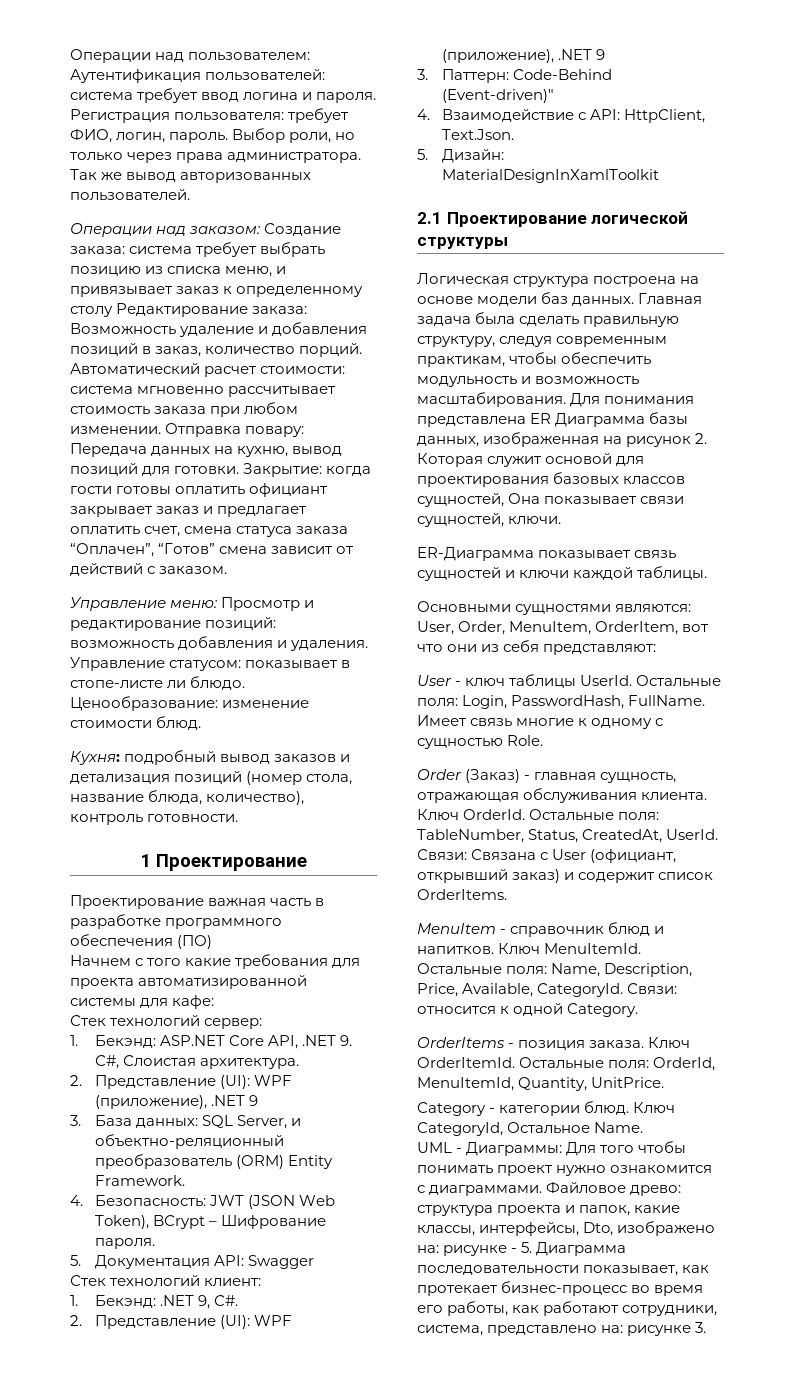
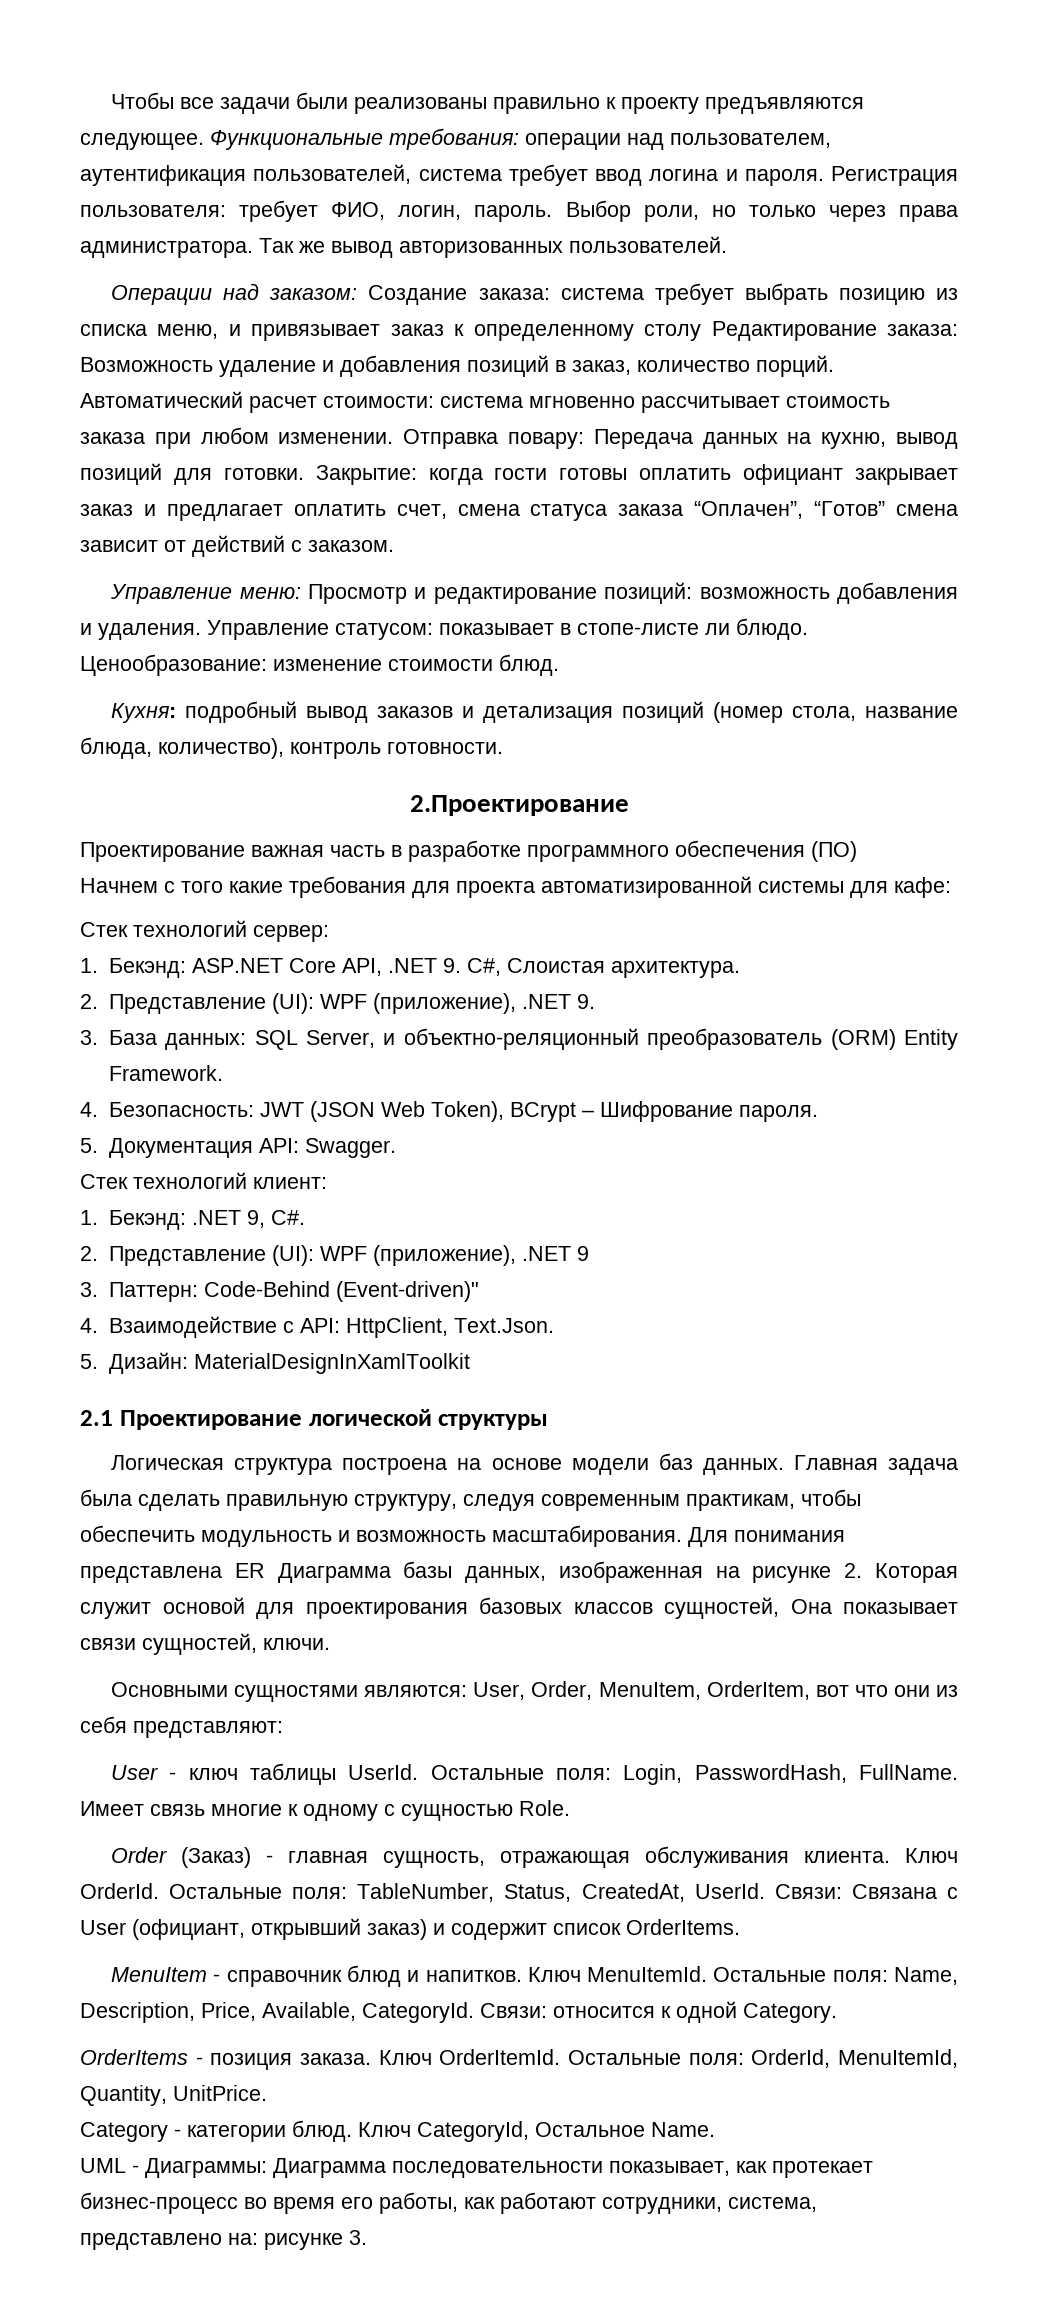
- Операции над пользователем: Аутентификация пользователей: система требует ввод логина и пароля.
+ Чтобы все задачи были реализованы правильно к проекту предъявляются следующее. Функциональные требования: операции над пользователем, аутентификация пользователей, система требует ввод логина и пароля.
- 1 Проектирование
+ 2.Проектирование
  1. Бекэнд: ASP.NET Core API, .NET 9. С#, Слоистая архитектура.
- 2. Представление (UI): WPF (приложение), .NET 9
+ 2. Представление (UI): WPF (приложение), .NET 9.
- 5. Документация API: Swagger
+ 5. Документация API: Swagger.
- Для понимания представлена ER Диаграмма базы данных, изображенная на рисунок 2. Которая служит основой для проектирования базовых классов сущностей, Она показывает связи сущностей, ключи.
+ Для понимания представлена ER Диаграмма базы данных, изображенная на рисунке 2. Которая служит основой для проектирования базовых классов сущностей, Она показывает связи сущностей, ключи.
- ER-Диаграмма показывает связь сущностей и ключи каждой таблицы.
- UML - Диаграммы: Для того чтобы понимать проект нужно ознакомится с диаграммами. Файловое древо: структура проекта и папок, какие классы, интерфейсы, Dto, изображено на: рисунке - 5. Диаграмма последовательности показывает, как протекает бизнес-процесс во время его работы, как работают сотрудники, система, представлено на: рисунке 3.
+ UML - Диаграммы: Диаграмма последовательности показывает, как протекает бизнес-процесс во время его работы, как работают сотрудники, система, представлено на: рисунке 3.

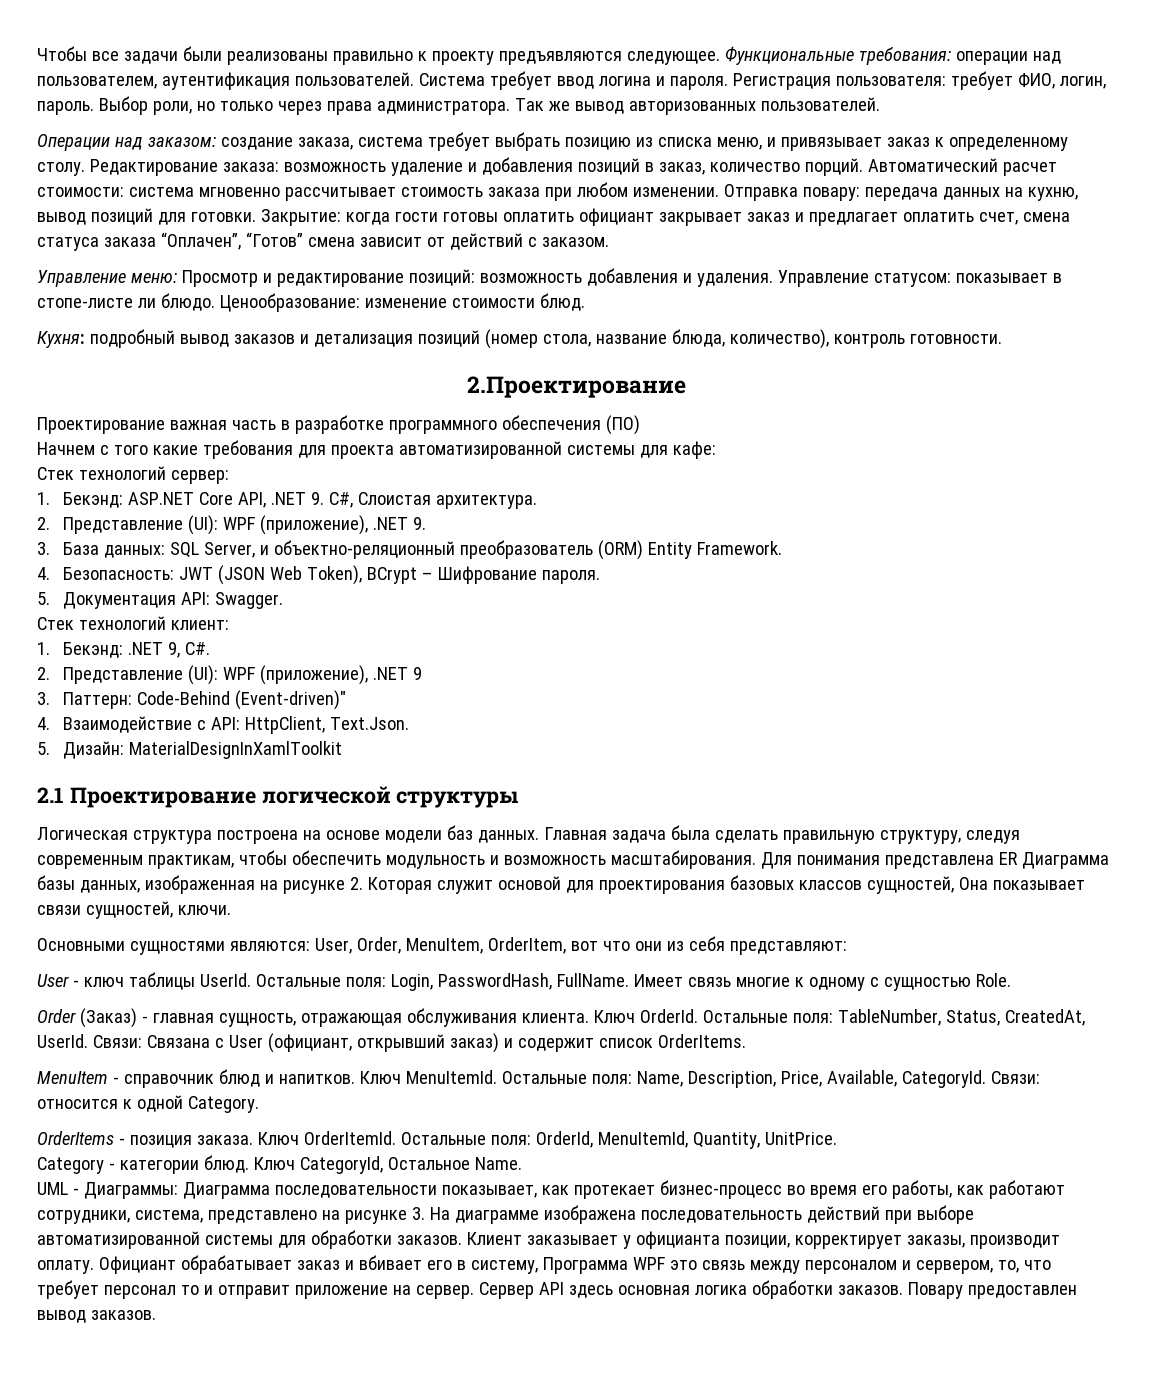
- Функциональные требования: операции над пользователем, аутентификация пользователей, система требует ввод логина и пароля.
+ Функциональные требования: операции над пользователем, аутентификация пользователей. Система требует ввод логина и пароля.
- Операции над заказом: Создание заказа: система требует выбрать позицию из списка меню, и привязывает заказ к определенному столу Редактирование заказа: Возможность удаление и добавления позиций в заказ, количество порций.
+ Операции над заказом: создание заказа, система требует выбрать позицию из списка меню, и привязывает заказ к определенному столу. Редактирование заказа: возможность удаление и добавления позиций в заказ, количество порций.
- Отправка повару: Передача данных на кухню, вывод позиций для готовки.
+ Отправка повару: передача данных на кухню, вывод позиций для готовки.
- UML - Диаграммы: Диаграмма последовательности показывает, как протекает бизнес-процесс во время его работы, как работают сотрудники, система, представлено на: рисунке 3.
+ UML - Диаграммы: Диаграмма последовательности показывает, как протекает бизнес-процесс во время его работы, как работают сотрудники, система, представлено на рисунке 3. На диаграмме изображена последовательность действий при выборе автоматизированной системы для обработки заказов. Клиент заказывает у официанта позиции, корректирует заказы, производит оплату. Официант обрабатывает заказ и вбивает его в систему, Программа WPF это связь между персоналом и сервером, то, что требует персонал то и отправит приложение на сервер. Сервер API здесь основная логика обработки заказов. Повару предоставлен вывод заказов.

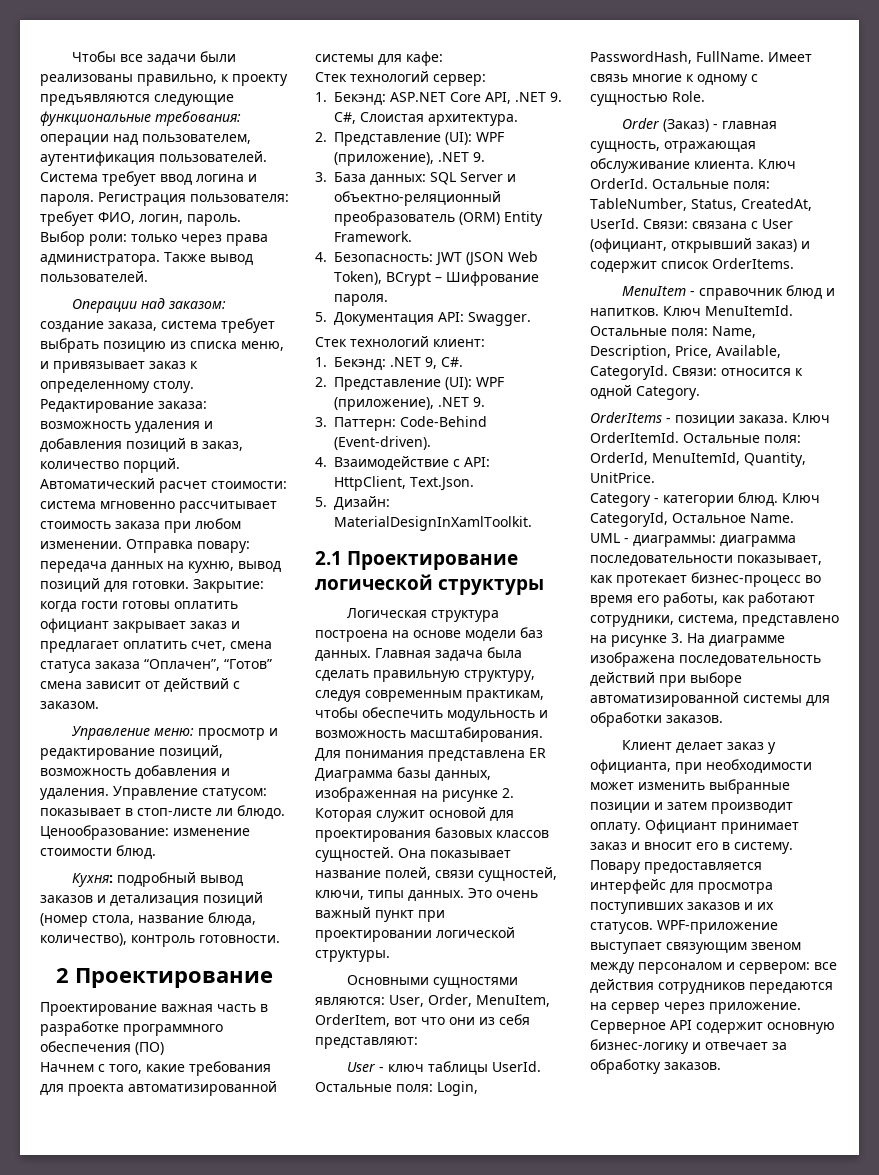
- Чтобы все задачи были реализованы правильно к проекту предъявляются следующее. Функциональные требования: операции над пользователем, аутентификация пользователей.
+ Чтобы все задачи были реализованы правильно, к проекту предъявляются следующие функциональные требования: операции над пользователем, аутентификация пользователей.
- Выбор роли, но только через права администратора.
+ Выбор роли: только через права администратора.
- Так же вывод авторизованных пользователей.
+ Также вывод пользователей.
- Редактирование заказа: возможность удаление и добавления позиций в заказ, количество порций.
+ Редактирование заказа: возможность удаления и добавления позиций в заказ, количество порций.
- Управление меню: Просмотр и редактирование позиций: возможность добавления и удаления.
+ Управление меню: просмотр и редактирование позиций, возможность добавления и удаления.
- Управление статусом: показывает в стопе-листе ли блюдо.
+ Управление статусом: показывает в стоп-листе ли блюдо.
- 2.Проектирование
+ 2 Проектирование
- Начнем с того какие требования для проекта автоматизированной системы для кафе:
+ Начнем с того, какие требования для проекта автоматизированной системы для кафе:
- 3. База данных: SQL Server, и объектно-реляционный преобразователь (ORM) Entity Framework.
+ 3. База данных: SQL Server и объектно-реляционный преобразователь (ORM) Entity Framework.
  1. Бекэнд: .NET 9, С#.
- 2. Представление (UI): WPF (приложение), .NET 9
+ 2. Представление (UI): WPF (приложение), .NET 9.
- 3. Паттерн: Code-Behind (Event-driven)"
+ 3. Паттерн: Code-Behind (Event-driven).
- 5. Дизайн: MaterialDesignInXamlToolkit
+ 5. Дизайн: MaterialDesignInXamlToolkit.
- Для понимания представлена ER Диаграмма базы данных, изображенная на рисунке 2. Которая служит основой для проектирования базовых классов сущностей, Она показывает связи сущностей, ключи.
+ Для понимания представлена ER Диаграмма базы данных, изображенная на рисунке 2. Которая служит основой для проектирования базовых классов сущностей. Она показывает название полей, связи сущностей, ключи, типы данных. Это очень важный пункт при проектировании логической структуры.
- Order (Заказ) - главная сущность, отражающая обслуживания клиента.
+ Order (Заказ) - главная сущность, отражающая обслуживание клиента.
- Связи: Связана с User (официант, открывший заказ) и содержит список OrderItems.
+ Связи: связана с User (официант, открывший заказ) и содержит список OrderItems.
- OrderItems - позиция заказа.
+ OrderItems - позиции заказа.
- UML - Диаграммы: Диаграмма последовательности показывает, как протекает бизнес-процесс во время его работы, как работают сотрудники, система, представлено на рисунке 3. На диаграмме изображена последовательность действий при выборе автоматизированной системы для обработки заказов. Клиент заказывает у официанта позиции, корректирует заказы, производит оплату.
+ UML - диаграммы: диаграмма последовательности показывает, как протекает бизнес-процесс во время его работы, как работают сотрудники, система, представлено на рисунке 3. На диаграмме изображена последовательность действий при выборе автоматизированной системы для обработки заказов.
+ Клиент делает заказ у официанта, при необходимости может изменить выбранные позиции и затем производит оплату.
- Официант обрабатывает заказ и вбивает его в систему, Программа WPF это связь между персоналом и сервером, то, что требует персонал то и отправит приложение на сервер. Сервер API здесь основная логика обработки заказов. Повару предоставлен вывод заказов.
+ Официант принимает заказ и вносит его в систему. Повару предоставляется интерфейс для просмотра поступивших заказов и их статусов. WPF-приложение выступает связующим звеном между персоналом и сервером: все действия сотрудников передаются на сервер через приложение. Серверное API содержит основную бизнес-логику и отвечает за обработку заказов.

